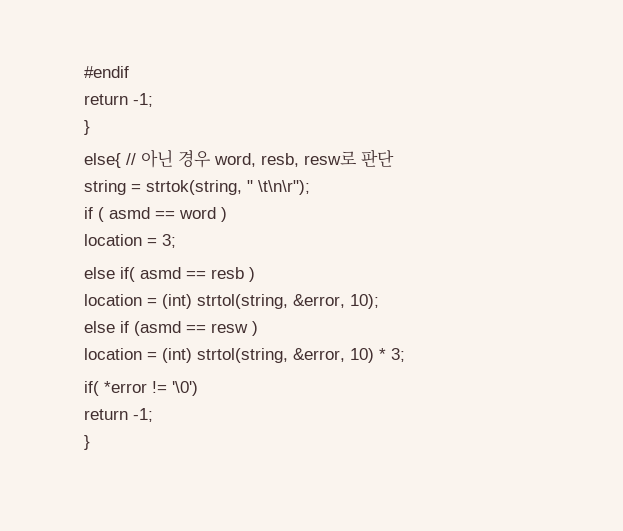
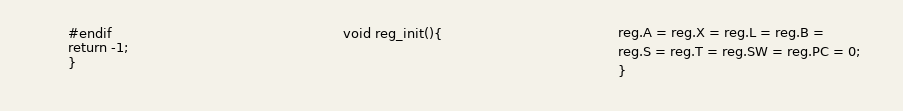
- else{ // 아닌 경우 word, resb, resw로 판단
- string = strtok(string, " \t\n\r");
- if ( asmd == word )
- location = 3;
- else if( asmd == resb )
- location = (int) strtol(string, &error, 10);
- else if (asmd == resw )
- location = (int) strtol(string, &error, 10) * 3;
- if( *error != '\0')
- return -1;
+ void reg_init(){
+ reg.A = reg.X = reg.L = reg.B =
+ reg.S = reg.T = reg.SW = reg.PC = 0;

